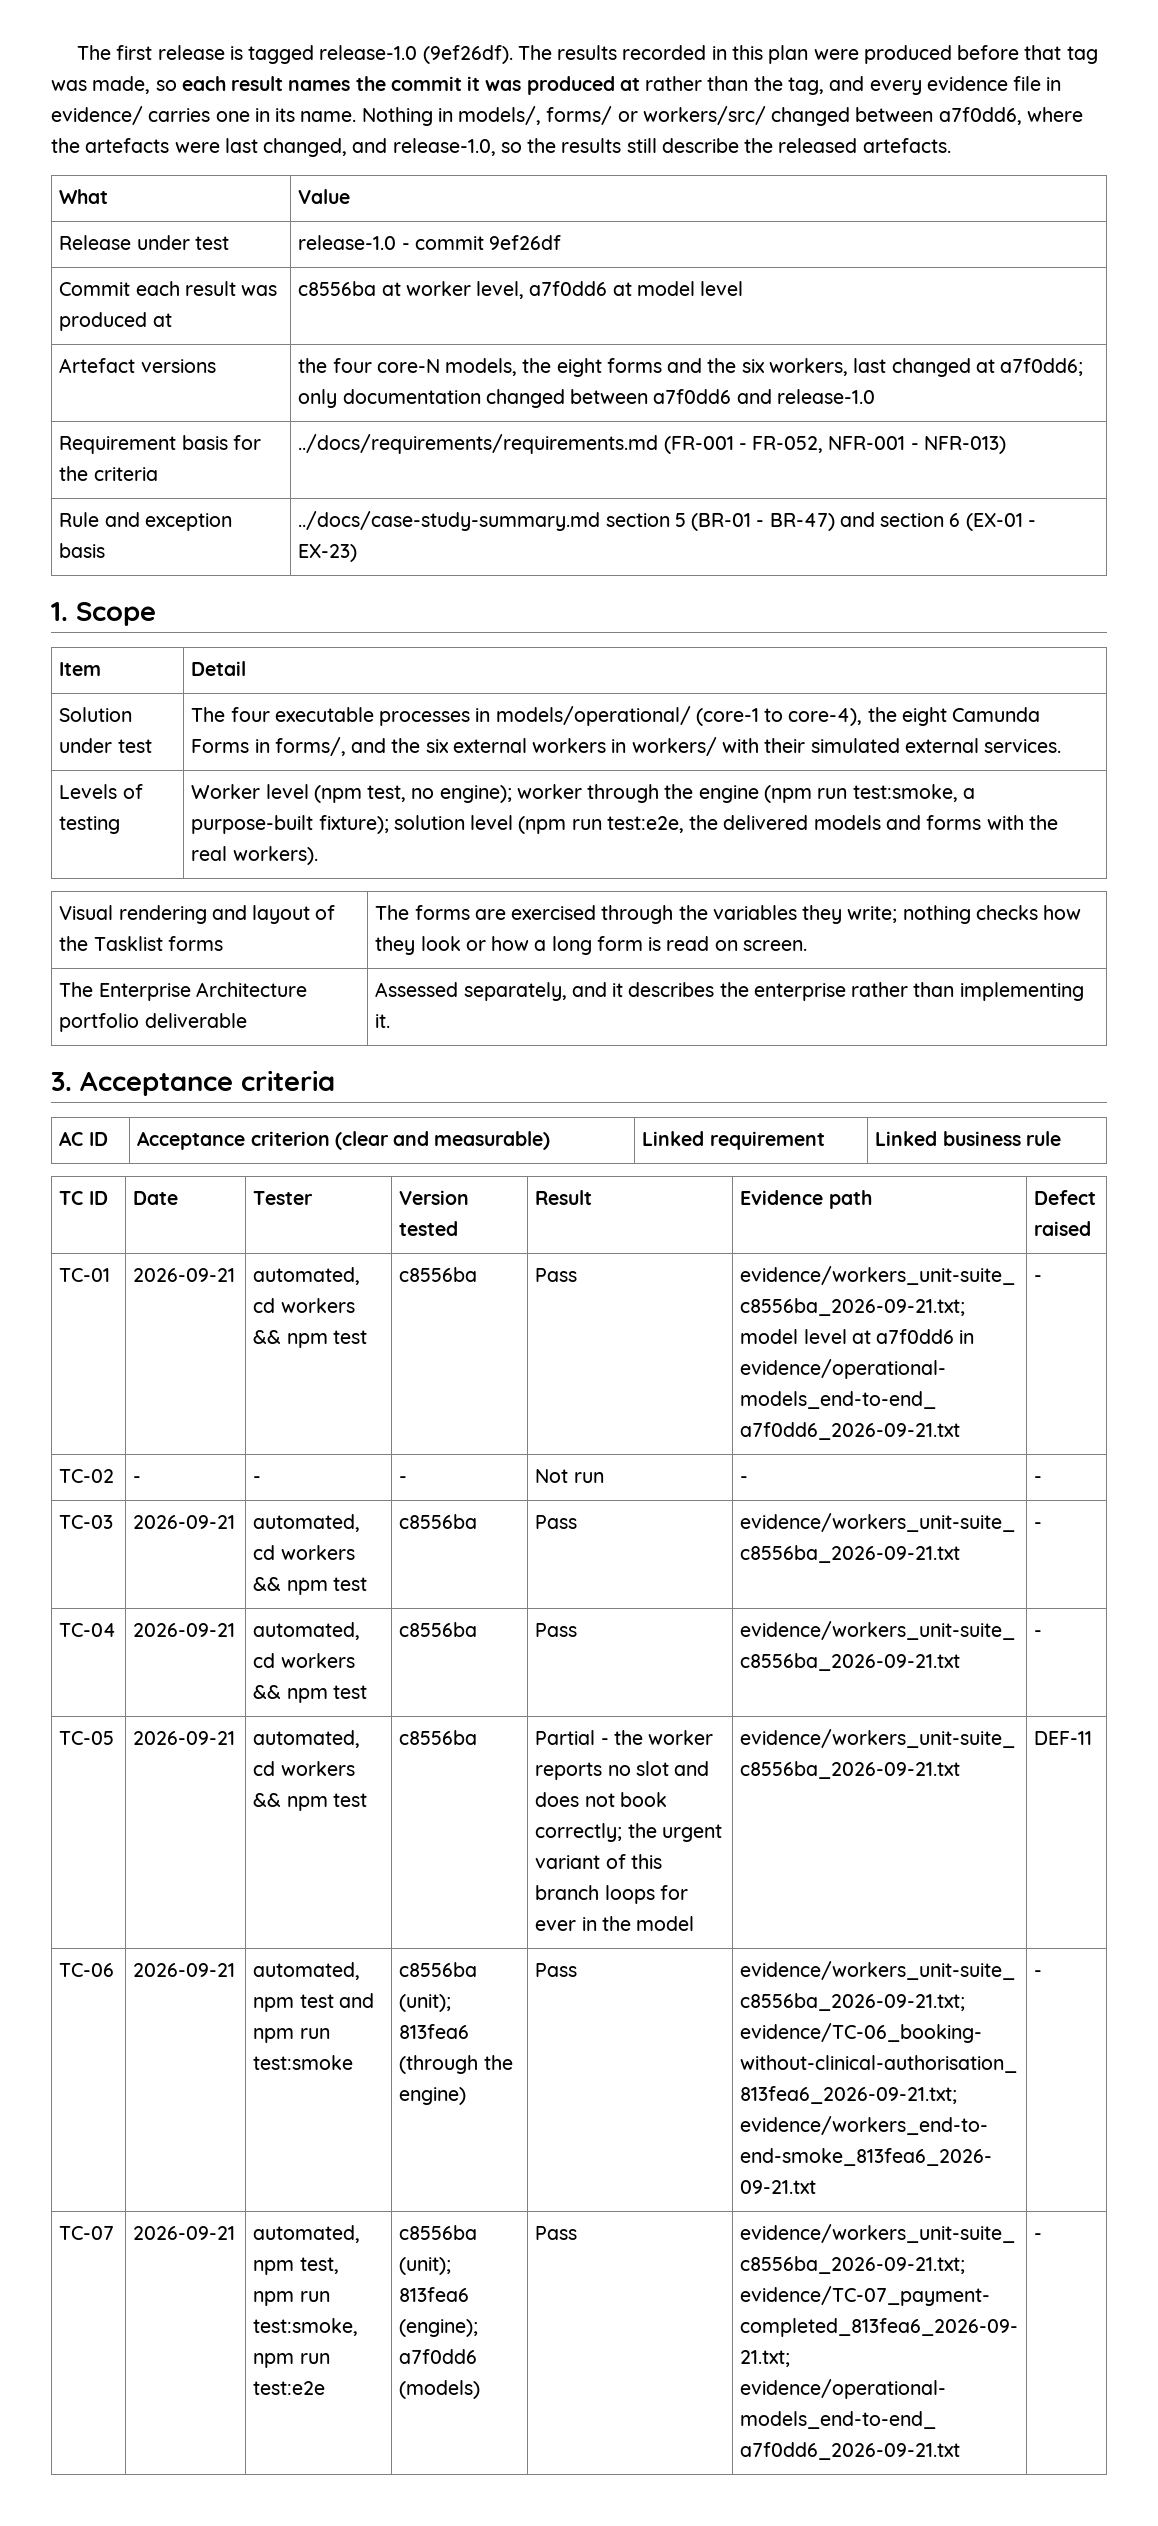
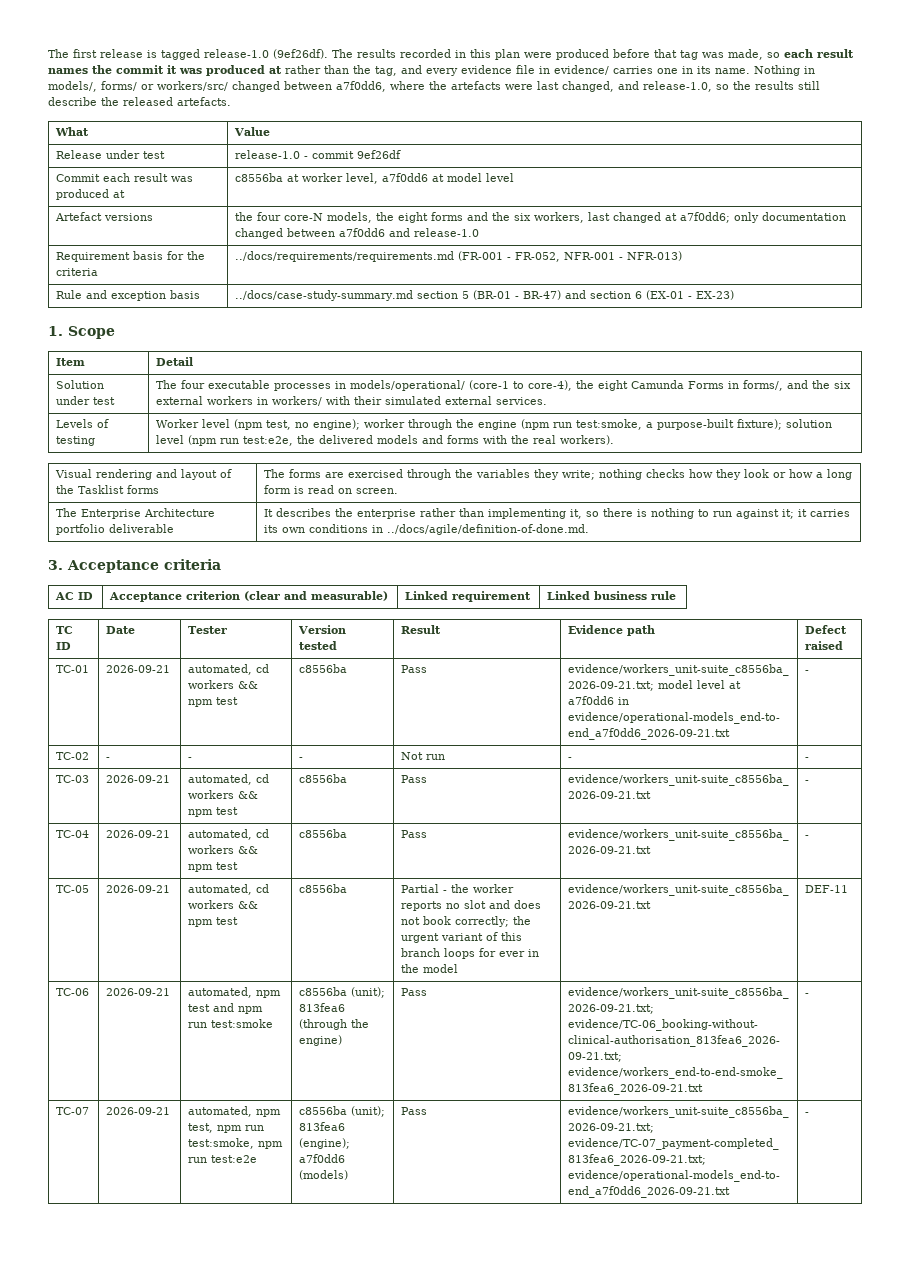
- The Enterprise Architecture portfolio deliverable | Assessed separately, and it describes the enterprise rather than implementing it.
+ The Enterprise Architecture portfolio deliverable | It describes the enterprise rather than implementing it, so there is nothing to run against it; it carries its own conditions in ../docs/agile/definition-of-done.md.

